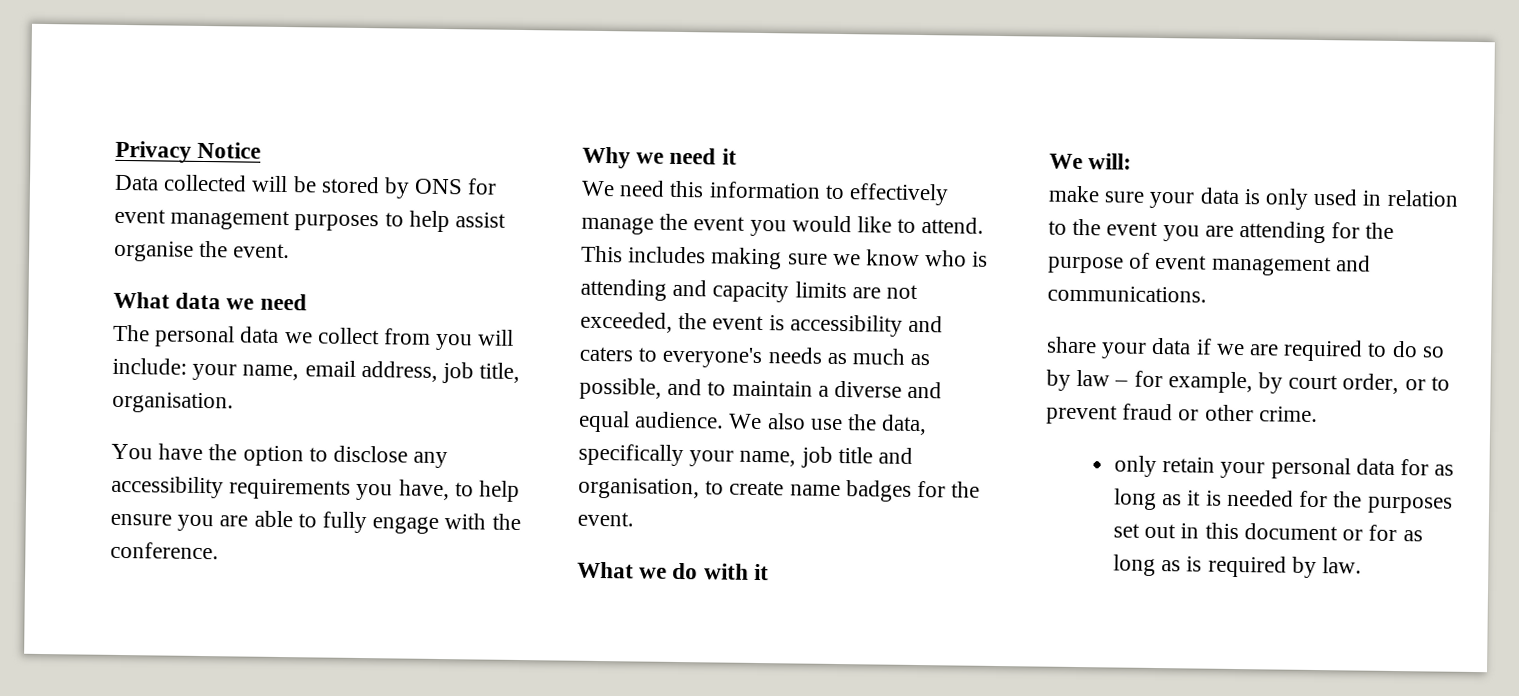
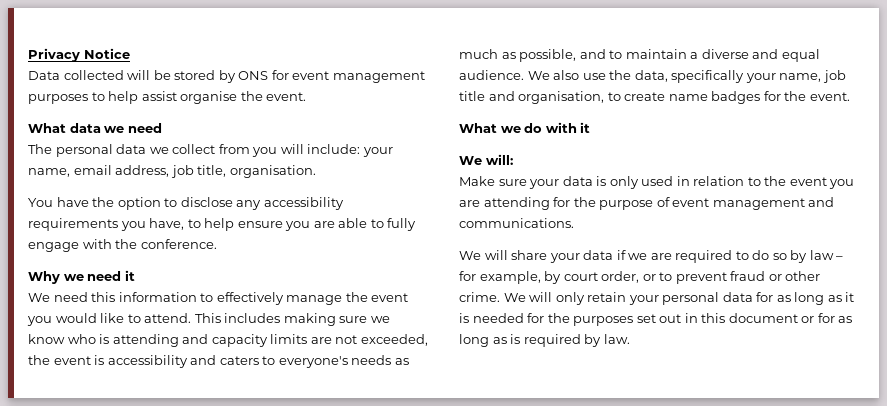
- make sure your data is only used in relation to the event you are attending for the purpose of event management and communications.
+ Make sure your data is only used in relation to the event you are attending for the purpose of event management and communications.
- share your data if we are required to do so by law – for example, by court order, or to prevent fraud or other crime.
- only retain your personal data for as long as it is needed for the purposes set out in this document or for as long as is required by law.
+ We will share your data if we are required to do so by law – for example, by court order, or to prevent fraud or other crime. We will only retain your personal data for as long as it is needed for the purposes set out in this document or for as long as is required by law.

